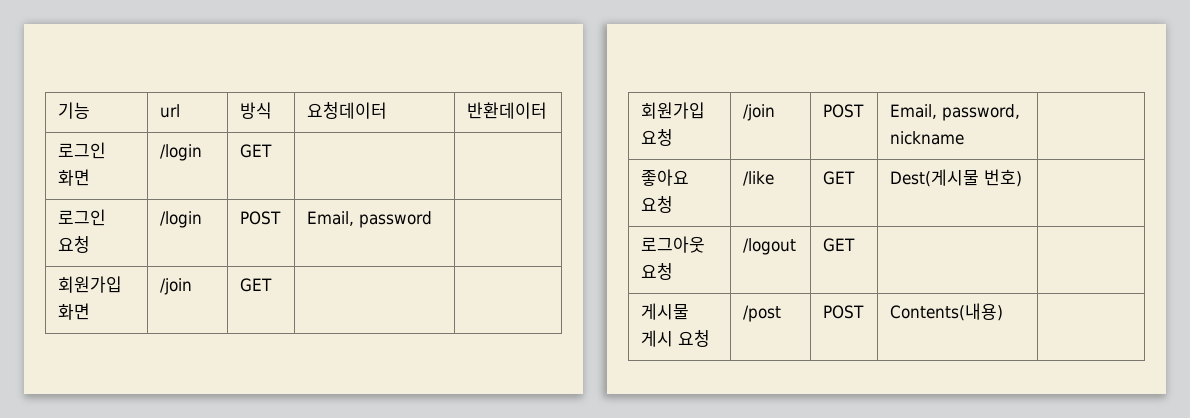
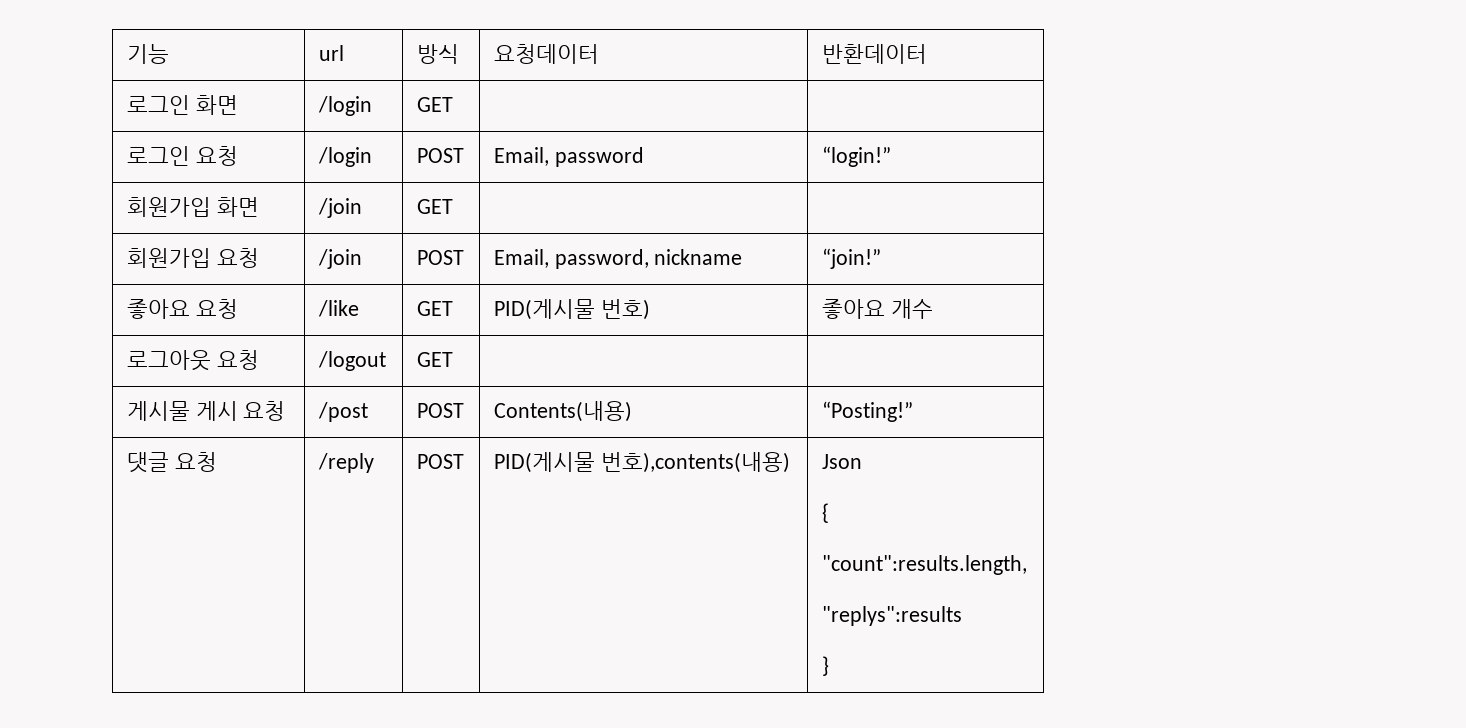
- 로그인 요청 | /login | POST | Email, password |
+ 로그인 요청 | /login | POST | Email, password | “login!”
- 회원가입 요청 | /join | POST | Email, password, nickname |
+ 회원가입 요청 | /join | POST | Email, password, nickname | “join!”
- 좋아요 요청 | /like | GET | Dest(게시물 번호) |
+ 좋아요 요청 | /like | GET | PID(게시물 번호) | 좋아요 개수
- 게시물 게시 요청 | /post | POST | Contents(내용) |
+ 게시물 게시 요청 | /post | POST | Contents(내용) | “Posting!”
+ 댓글 요청 | /reply | POST | PID(게시물 번호),contents(내용) | Json
+ {
+ "count":results.length,
+ "replys":results
+ }

